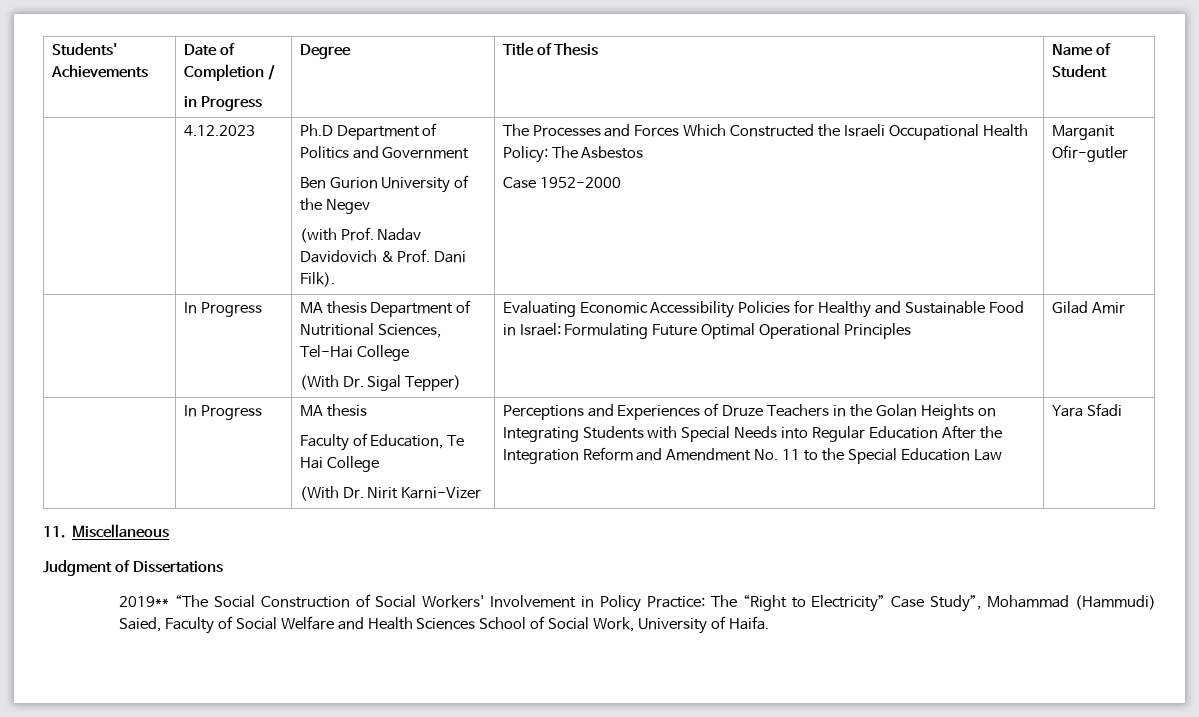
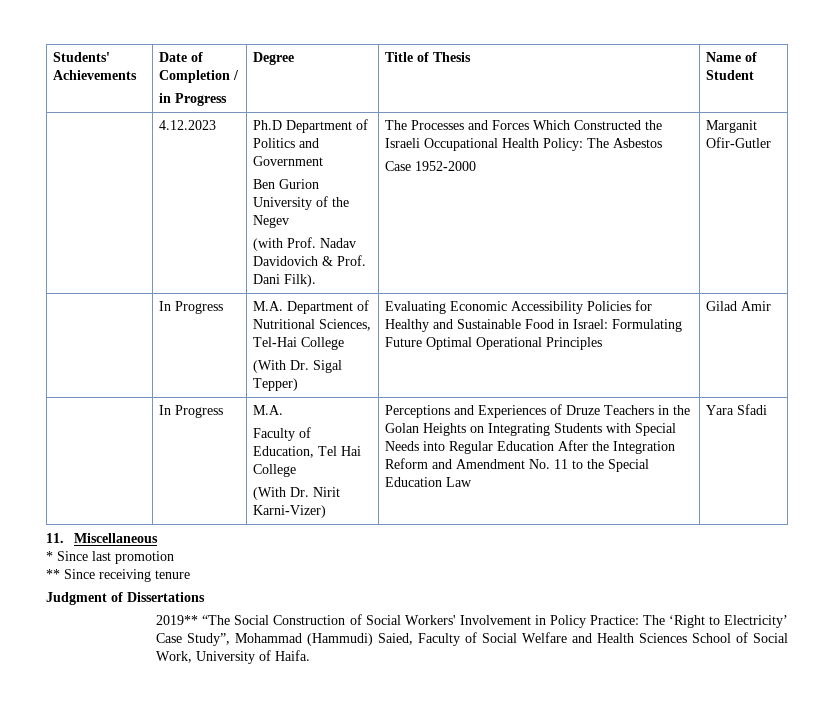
  | 4.12.2023 | Ph.D Department of Politics and Government
  Ben Gurion University of the Negev
  (with Prof. Nadav Davidovich & Prof. Dani Filk). | The Processes and Forces Which Constructed the Israeli Occupational Health Policy: The Asbestos
- Case 1952-2000 | Marganit Ofir-gutler
- | In Progress | MA thesis Department of Nutritional Sciences, Tel-Hai College
+ Case 1952-2000 | Marganit Ofir-Gutler
+ | In Progress | M.A. Department of Nutritional Sciences, Tel-Hai College
  (With Dr. Sigal Tepper) | Evaluating Economic Accessibility Policies for Healthy and Sustainable Food in Israel: Formulating Future Optimal Operational Principles | Gilad Amir
- | In Progress | MA thesis
+ | In Progress | M.A.
- Faculty of Education, Te Hai College
+ Faculty of Education, Tel Hai College
- (With Dr. Nirit Karni-Vizer
+ (With Dr. Nirit Karni-Vizer)
+ * Since last promotion
+ ** Since receiving tenure
- 2019** “The Social Construction of Social Workers' Involvement in Policy Practice: The “Right to Electricity” Case Study”, Mohammad (Hammudi) Saied, Faculty of Social Welfare and Health Sciences School of Social Work, University of Haifa.
+ 2019** “The Social Construction of Social Workers' Involvement in Policy Practice: The ‘Right to Electricity’ Case Study”, Mohammad (Hammudi) Saied, Faculty of Social Welfare and Health Sciences School of Social Work, University of Haifa.

